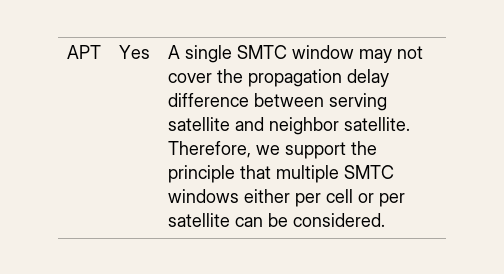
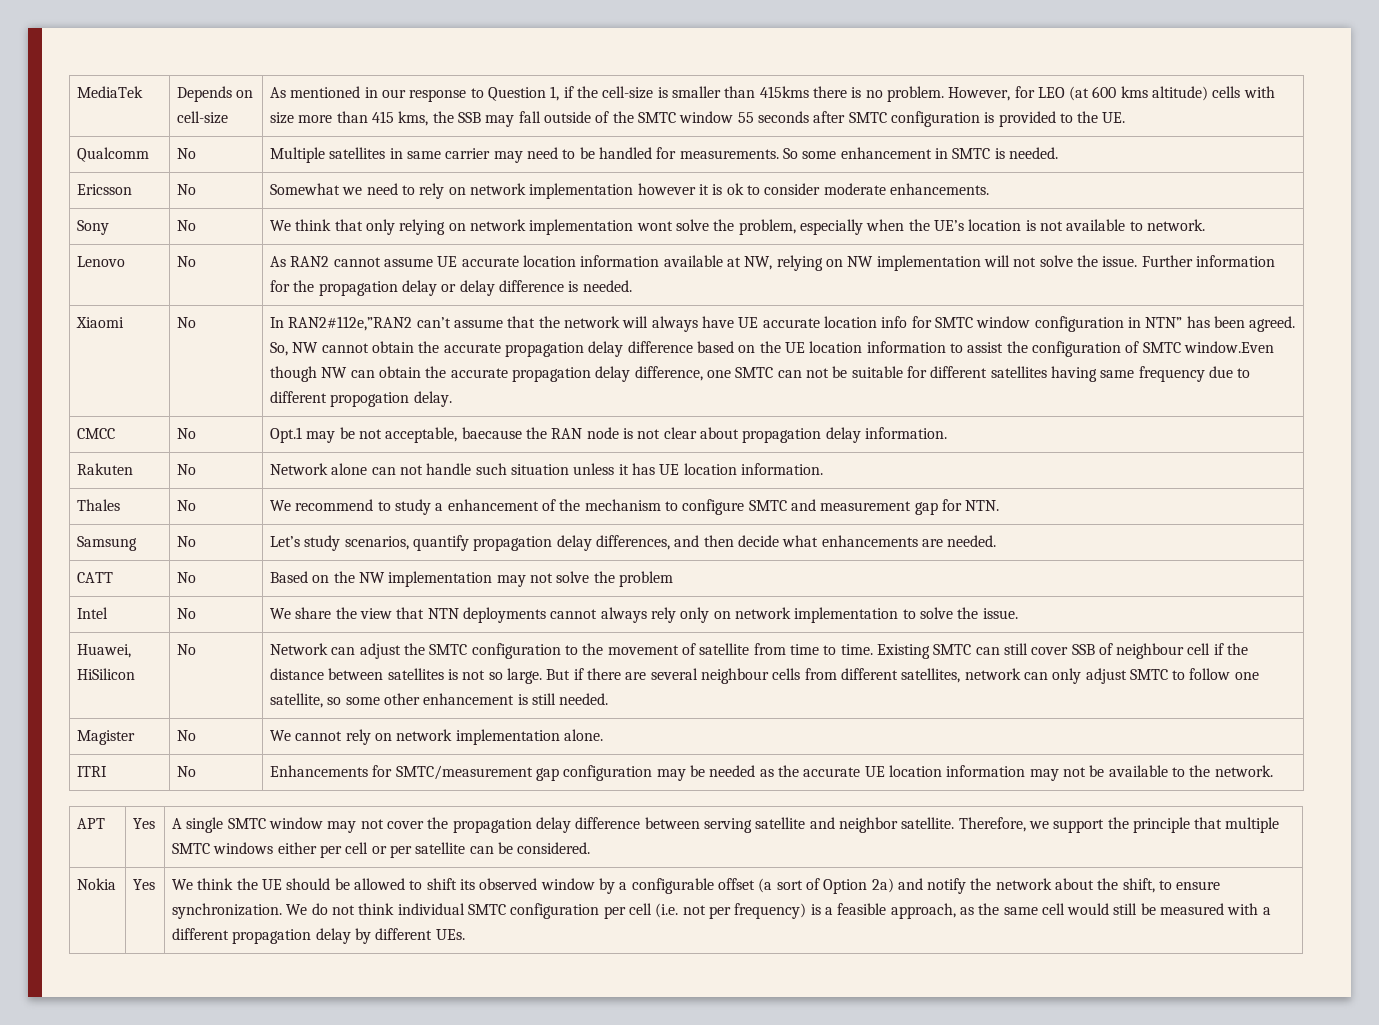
+ MediaTek | Depends on cell-size | As mentioned in our response to Question 1, if the cell-size is smaller than 415kms there is no problem. However, for LEO (at 600 kms altitude) cells with size more than 415 kms, the SSB may fall outside of the SMTC window 55 seconds after SMTC configuration is provided to the UE.
+ Qualcomm | No | Multiple satellites in same carrier may need to be handled for measurements. So some enhancement in SMTC is needed.
+ Ericsson | No | Somewhat we need to rely on network implementation however it is ok to consider moderate enhancements.
+ Sony | No | We think that only relying on network implementation wont solve the problem, especially when the UE’s location is not available to network.
+ Lenovo | No | As RAN2 cannot assume UE accurate location information available at NW, relying on NW implementation will not solve the issue. Further information for the propagation delay or delay difference is needed.
+ Xiaomi | No | In RAN2#112e,”RAN2 can’t assume that the network will always have UE accurate location info for SMTC window configuration in NTN” has been agreed. So, NW cannot obtain the accurate propagation delay difference based on the UE location information to assist the configuration of SMTC window.Even though NW can obtain the accurate propagation delay difference, one SMTC can not be suitable for different satellites having same frequency due to different propogation delay.
+ CMCC | No | Opt.1 may be not acceptable, baecause the RAN node is not clear about propagation delay information.
+ Rakuten | No | Network alone can not handle such situation unless it has UE location information.
+ Thales | No | We recommend to study a enhancement of the mechanism to configure SMTC and measurement gap for NTN.
+ Samsung | No | Let’s study scenarios, quantify propagation delay differences, and then decide what enhancements are needed.
+ CATT | No | Based on the NW implementation may not solve the problem
+ Intel | No | We share the view that NTN deployments cannot always rely only on network implementation to solve the issue.
+ Huawei, HiSilicon | No | Network can adjust the SMTC configuration to the movement of satellite from time to time. Existing SMTC can still cover SSB of neighbour cell if the distance between satellites is not so large. But if there are several neighbour cells from different satellites, network can only adjust SMTC to follow one satellite, so some other enhancement is still needed.
+ Magister | No | We cannot rely on network implementation alone.
+ ITRI | No | Enhancements for SMTC/measurement gap configuration may be needed as the accurate UE location information may not be available to the network.
+ Nokia | Yes | We think the UE should be allowed to shift its observed window by a configurable offset (a sort of Option 2a) and notify the network about the shift, to ensure synchronization. We do not think individual SMTC configuration per cell (i.e. not per frequency) is a feasible approach, as the same cell would still be measured with a different propagation delay by different UEs.

